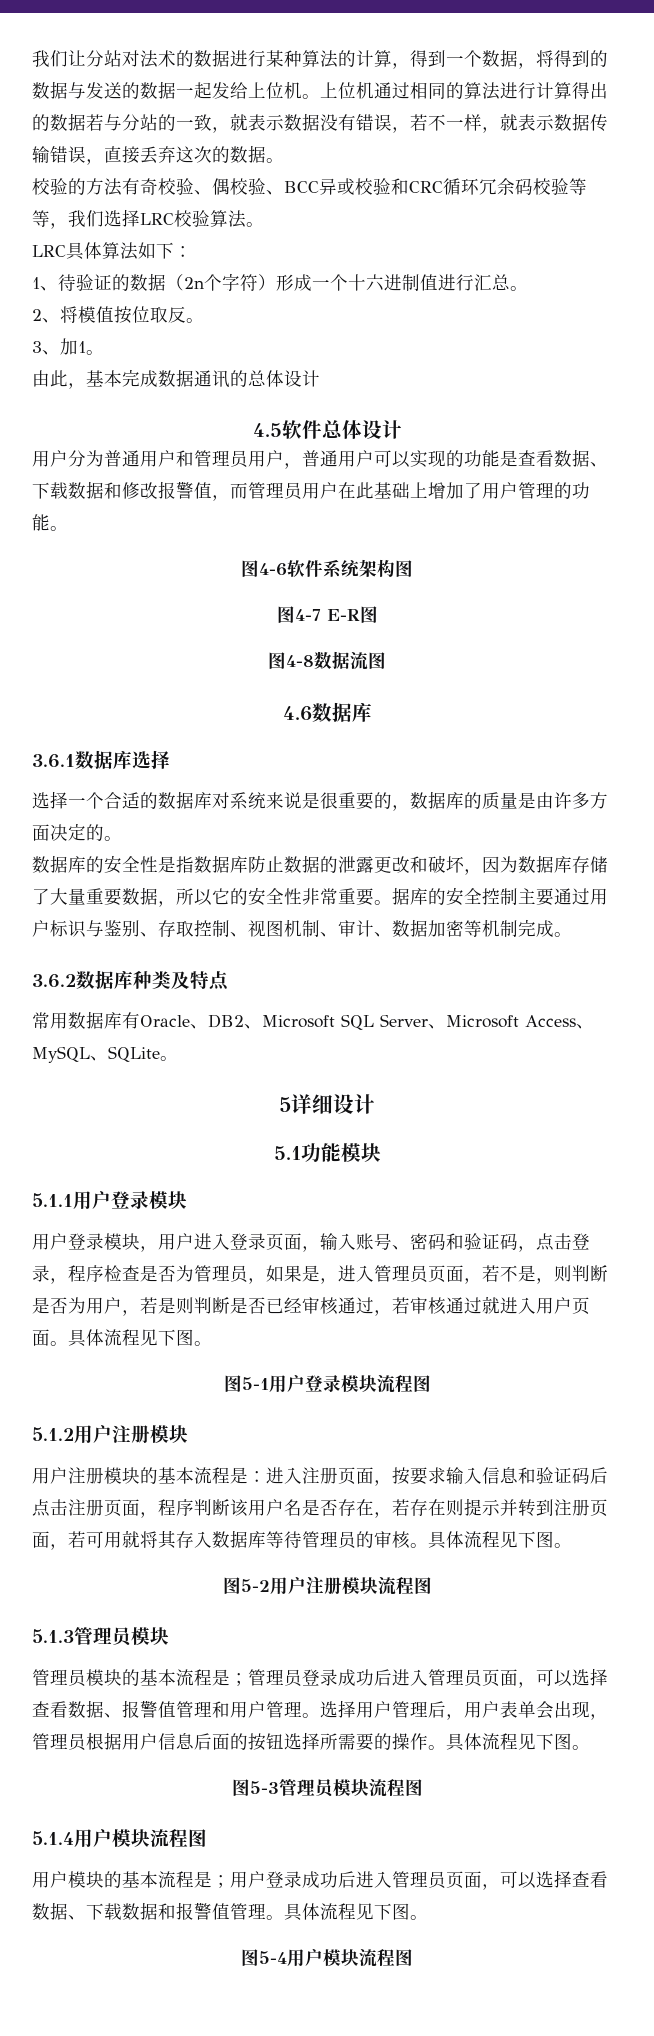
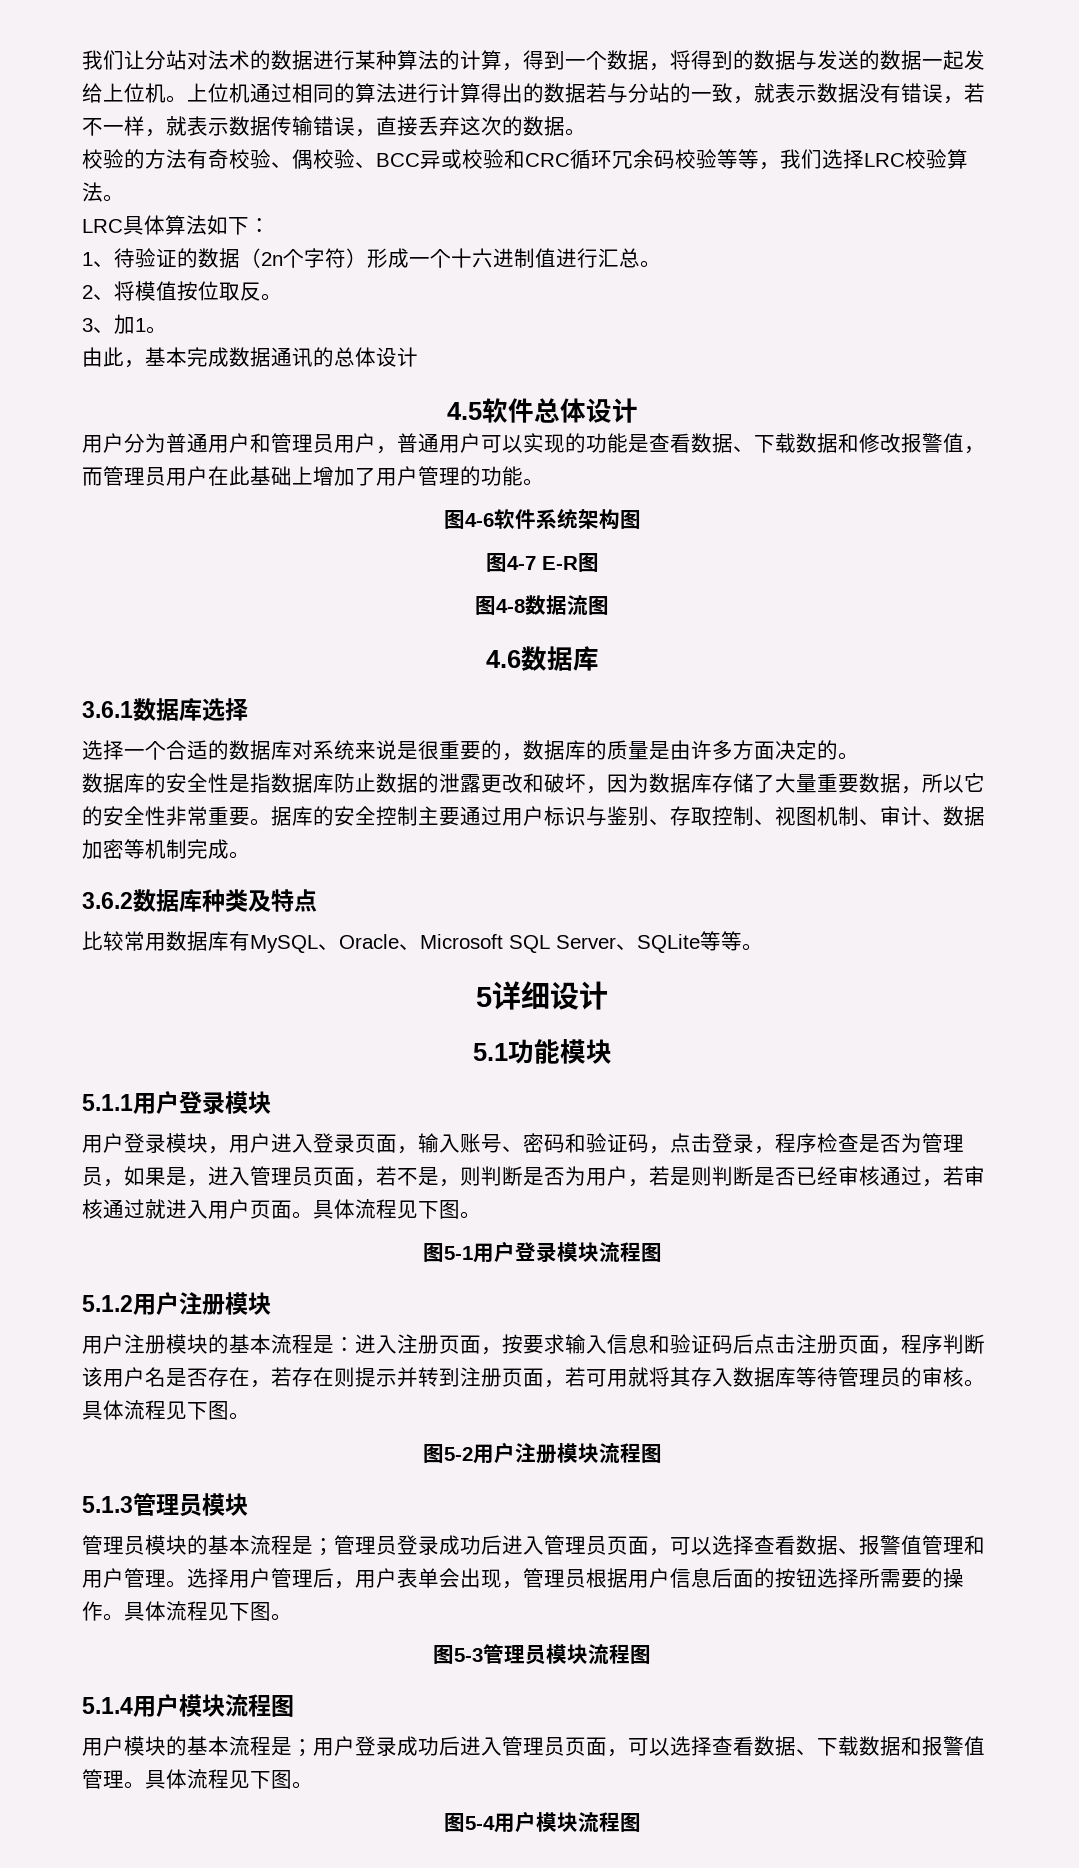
- 常用数据库有Oracle、DB2、Microsoft SQL Server、Microsoft Access、MySQL、SQLite。
+ 比较常用数据库有MySQL、Oracle、Microsoft SQL Server、SQLite等等。

